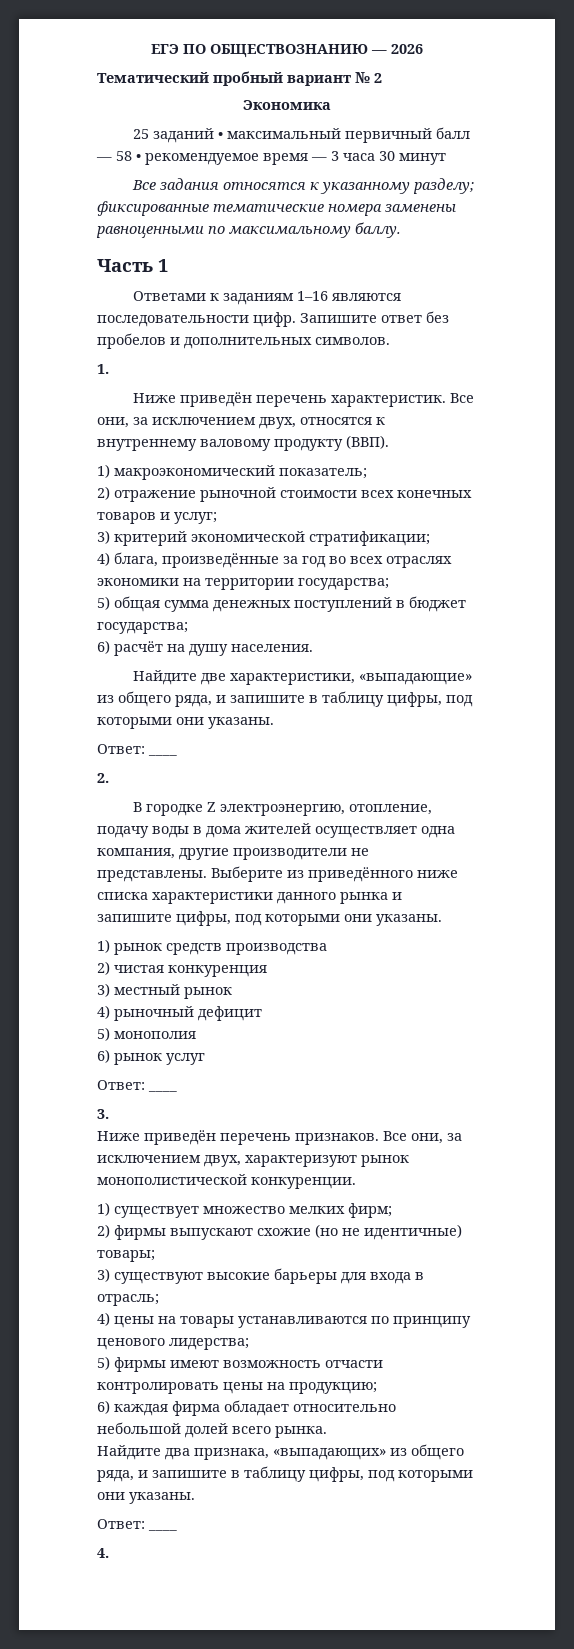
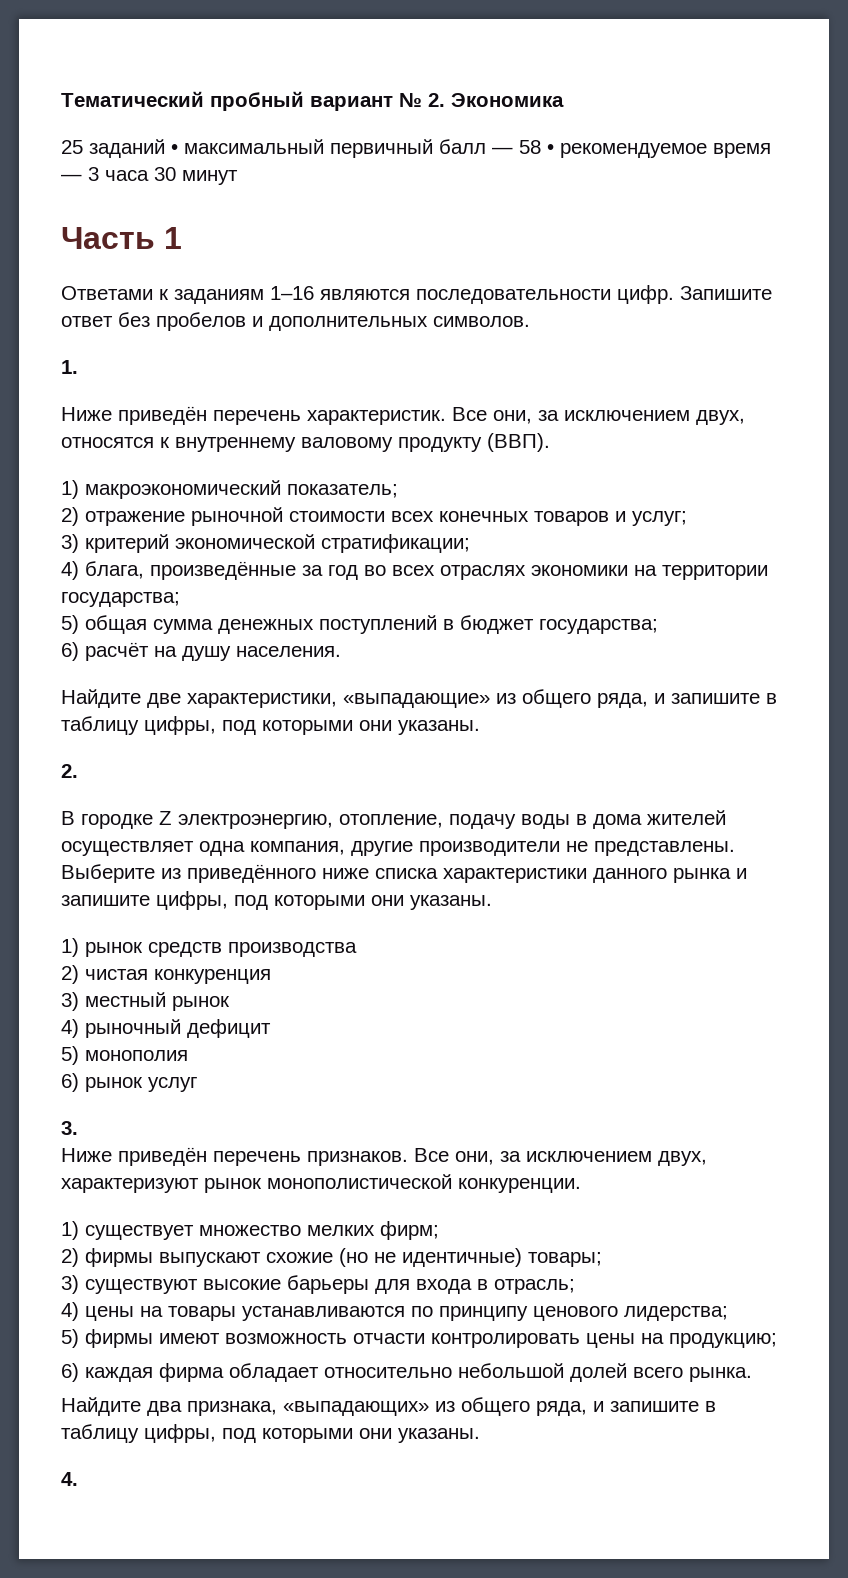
- ЕГЭ ПО ОБЩЕСТВОЗНАНИЮ — 2026
- Тематический пробный вариант № 2
- Экономика
+ Тематический пробный вариант № 2. Экономика
- Все задания относятся к указанному разделу; фиксированные тематические номера заменены равноценными по максимальному баллу.
  Найдите две характеристики, «выпадающие» из общего ряда, и запишите в таблицу цифры, под которыми они указаны.
- Ответ: ____
  6) рынок услуг
- Ответ: ____
  Найдите два признака, «выпадающих» из общего ряда, и запишите в таблицу цифры, под которыми они указаны.
- Ответ: ____

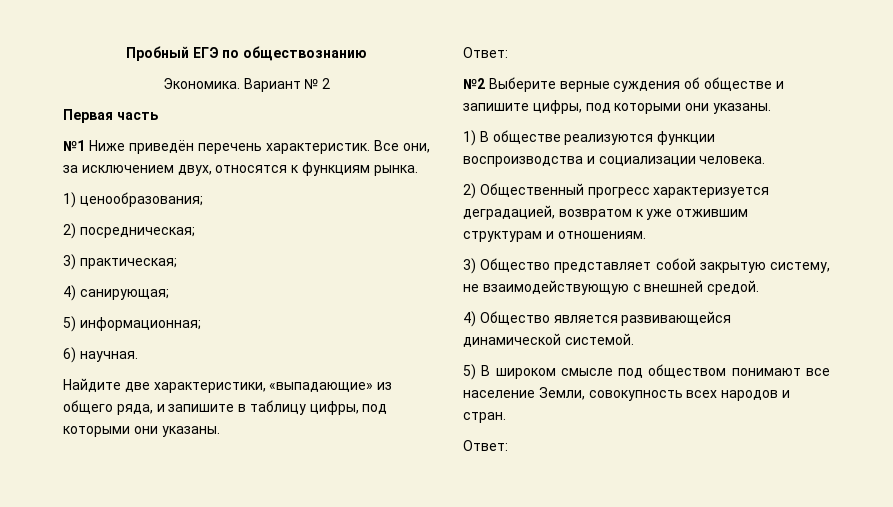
- Тематический пробный вариант № 2. Экономика
- 25 заданий • максимальный первичный балл — 58 • рекомендуемое время — 3 часа 30 минут
- Часть 1
- Ответами к заданиям 1–16 являются последовательности цифр. Запишите ответ без пробелов и дополнительных символов.
- 1.
- Ниже приведён перечень характеристик.
+ Пробный ЕГЭ по обществознанию
+ Экономика. Вариант № 2
+ Первая часть
+ №1 Ниже приведён перечень характеристик.
- Все они, за исключением двух, относятся к внутреннему валовому продукту (ВВП).
- 1) макроэкономический показатель;
- 2) отражение рыночной стоимости всех конечных товаров и услуг;
- 3) критерий экономической стратификации;
- 4) блага, произведённые за год во всех отраслях экономики на территории государства;
- 5) общая сумма денежных поступлений в бюджет государства;
- 6) расчёт на душу населения.
+ Все они, за исключением двух, относятся к функциям рынка.
+ 1) ценообразования;
+ 2) посредническая;
+ 3) практическая;
+ 4) санирующая;
+ 5) информационная;
+ 6) научная.
  Найдите две характеристики, «выпадающие» из общего ряда, и запишите в таблицу цифры, под которыми они указаны.
- 2.
- В городке Z электроэнергию, отопление, подачу воды в дома жителей осуществляет одна компания, другие производители не представлены. Выберите из приведённого ниже списка характеристики данного рынка и запишите цифры, под которыми они указаны.
+ Ответ:
+ №2 Выберите верные суждения об обществе и запишите цифры, под которыми они указаны.
- 1) рынок средств производства
- 2) чистая конкуренция
- 3) местный рынок
- 4) рыночный дефицит
- 5) монополия
- 6) рынок услуг
- 3.
- Ниже приведён перечень признаков. Все они, за исключением двух, характеризуют рынок монополистической конкуренции.
- 1) существует множество мелких фирм;
- 2) фирмы выпускают схожие (но не идентичные) товары;
- 3) существуют высокие барьеры для входа в отрасль;
- 4) цены на товары устанавливаются по принципу ценового лидерства;
- 5) фирмы имеют возможность отчасти контролировать цены на продукцию;
- 6) каждая фирма обладает относительно небольшой долей всего рынка.
- Найдите два признака, «выпадающих» из общего ряда, и запишите в таблицу цифры, под которыми они указаны.
- 4.
+ 1) В обществе реализуются функции воспроизводства и социализации человека.
+ 2) Общественный прогресс характеризуется деградацией, возвратом к уже отжившим структурам и отношениям.
+ 3) Общество представляет собой закрытую систему, не взаимодействующую с внешней средой.
+ 4) Общество является развивающейся динамической системой.
+ 5) В широком смысле под обществом понимают все население Земли, совокупность всех народов и стран.
+ Ответ:

